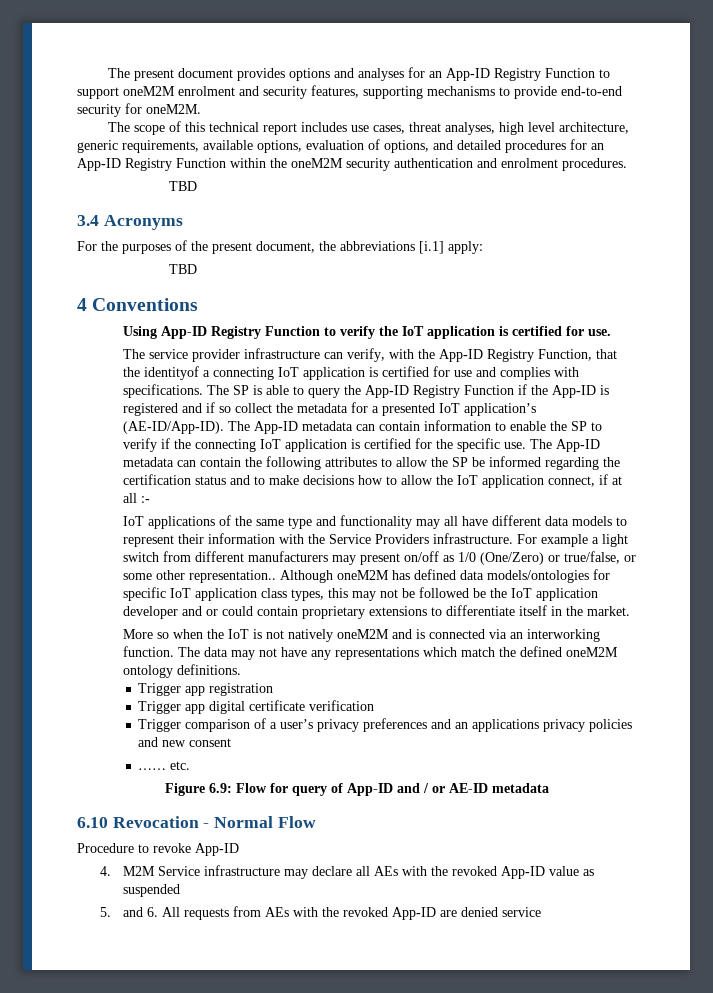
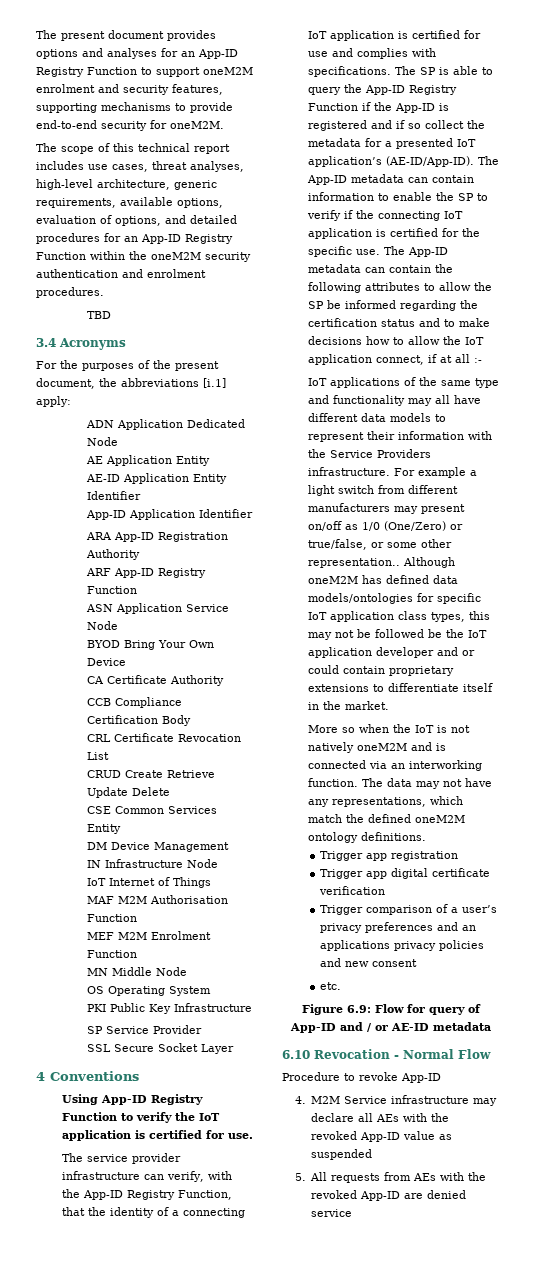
- The scope of this technical report includes use cases, threat analyses, high level architecture, generic requirements, available options, evaluation of options, and detailed procedures for an App-ID Registry Function within the oneM2M security authentication and enrolment procedures.
+ The scope of this technical report includes use cases, threat analyses, high-level architecture, generic requirements, available options, evaluation of options, and detailed procedures for an App-ID Registry Function within the oneM2M security authentication and enrolment procedures.
  For the purposes of the present document, the abbreviations [i.1] apply:
- TBD
+ ADN Application Dedicated Node
+ AE Application Entity
+ AE-ID Application Entity Identifier
+ App-ID Application Identifier
+ ARA App-ID Registration Authority
+ ARF App-ID Registry Function
+ ASN Application Service Node
+ BYOD Bring Your Own Device
+ CA Certificate Authority
+ CCB Compliance Certification Body
+ CRL Certificate Revocation List
+ CRUD Create Retrieve Update Delete
+ CSE Common Services Entity
+ DM Device Management
+ IN Infrastructure Node
+ IoT Internet of Things
+ MAF M2M Authorisation Function
+ MEF M2M Enrolment Function
+ MN Middle Node
+ OS Operating System
+ PKI Public Key Infrastructure
+ SP Service Provider
+ SSL Secure Socket Layer
- The service provider infrastructure can verify, with the App-ID Registry Function, that the identityof a connecting IoT application is certified for use and complies with specifications.
+ The service provider infrastructure can verify, with the App-ID Registry Function, that the identity of a connecting IoT application is certified for use and complies with specifications.
- The data may not have any representations which match the defined oneM2M ontology definitions.
+ The data may not have any representations, which match the defined oneM2M ontology definitions.
- …… etc.
+ etc.
- 5. and 6. All requests from AEs with the revoked App-ID are denied service
+ 5. All requests from AEs with the revoked App-ID are denied service

